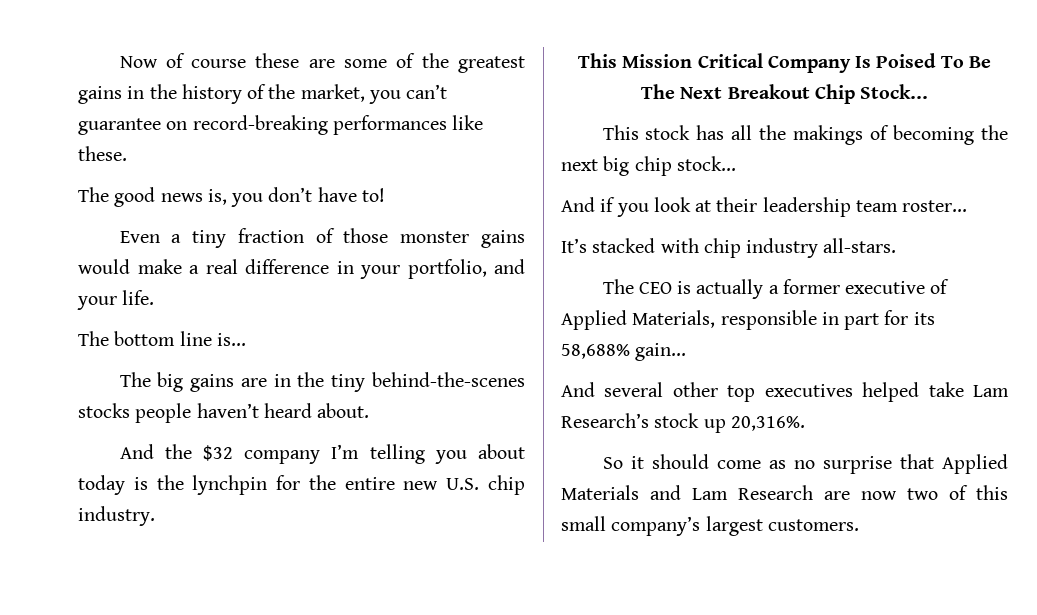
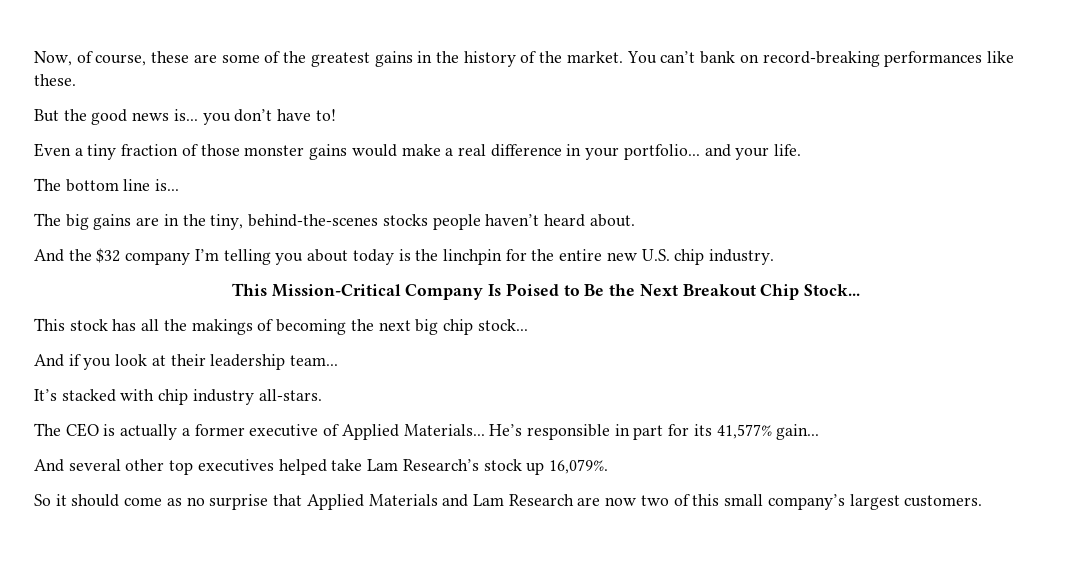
- Now of course these are some of the greatest gains in the history of the market, you can’t guarantee on record-breaking performances like these.
+ Now, of course, these are some of the greatest gains in the history of the market. You can’t bank on record-breaking performances like these.
- The good news is, you don’t have to!
+ But the good news is... you don’t have to!
- Even a tiny fraction of those monster gains would make a real difference in your portfolio, and your life.
+ Even a tiny fraction of those monster gains would make a real difference in your portfolio... and your life.
- The big gains are in the tiny behind-the-scenes stocks people haven’t heard about.
+ The big gains are in the tiny, behind-the-scenes stocks people haven’t heard about.
- And the $32 company I’m telling you about today is the lynchpin for the entire new U.S. chip industry.
+ And the $32 company I’m telling you about today is the linchpin for the entire new U.S. chip industry.
- This Mission Critical Company Is Poised To Be The Next Breakout Chip Stock...
+ This Mission-Critical Company Is Poised to Be the Next Breakout Chip Stock...
- And if you look at their leadership team roster...
+ And if you look at their leadership team...
- The CEO is actually a former executive of Applied Materials, responsible in part for its 58,688% gain...
+ The CEO is actually a former executive of Applied Materials... He’s responsible in part for its 41,577% gain...
- And several other top executives helped take Lam Research’s stock up 20,316%.
+ And several other top executives helped take Lam Research’s stock up 16,079%.

